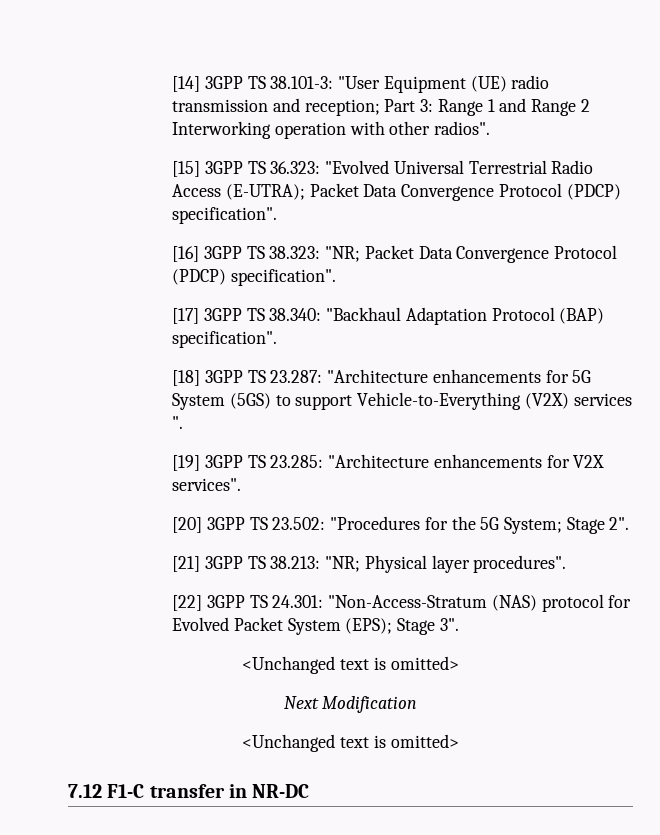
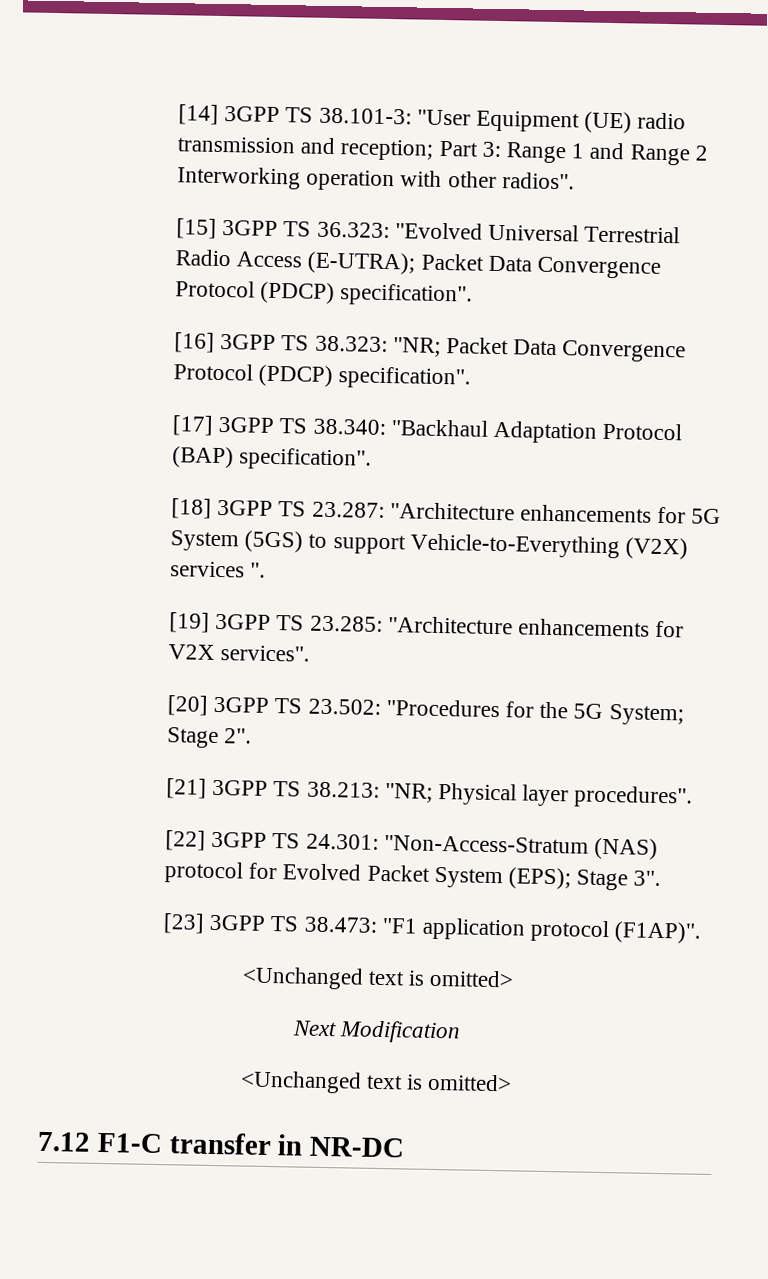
+ [23] 3GPP TS 38.473: "F1 application protocol (F1AP)".

